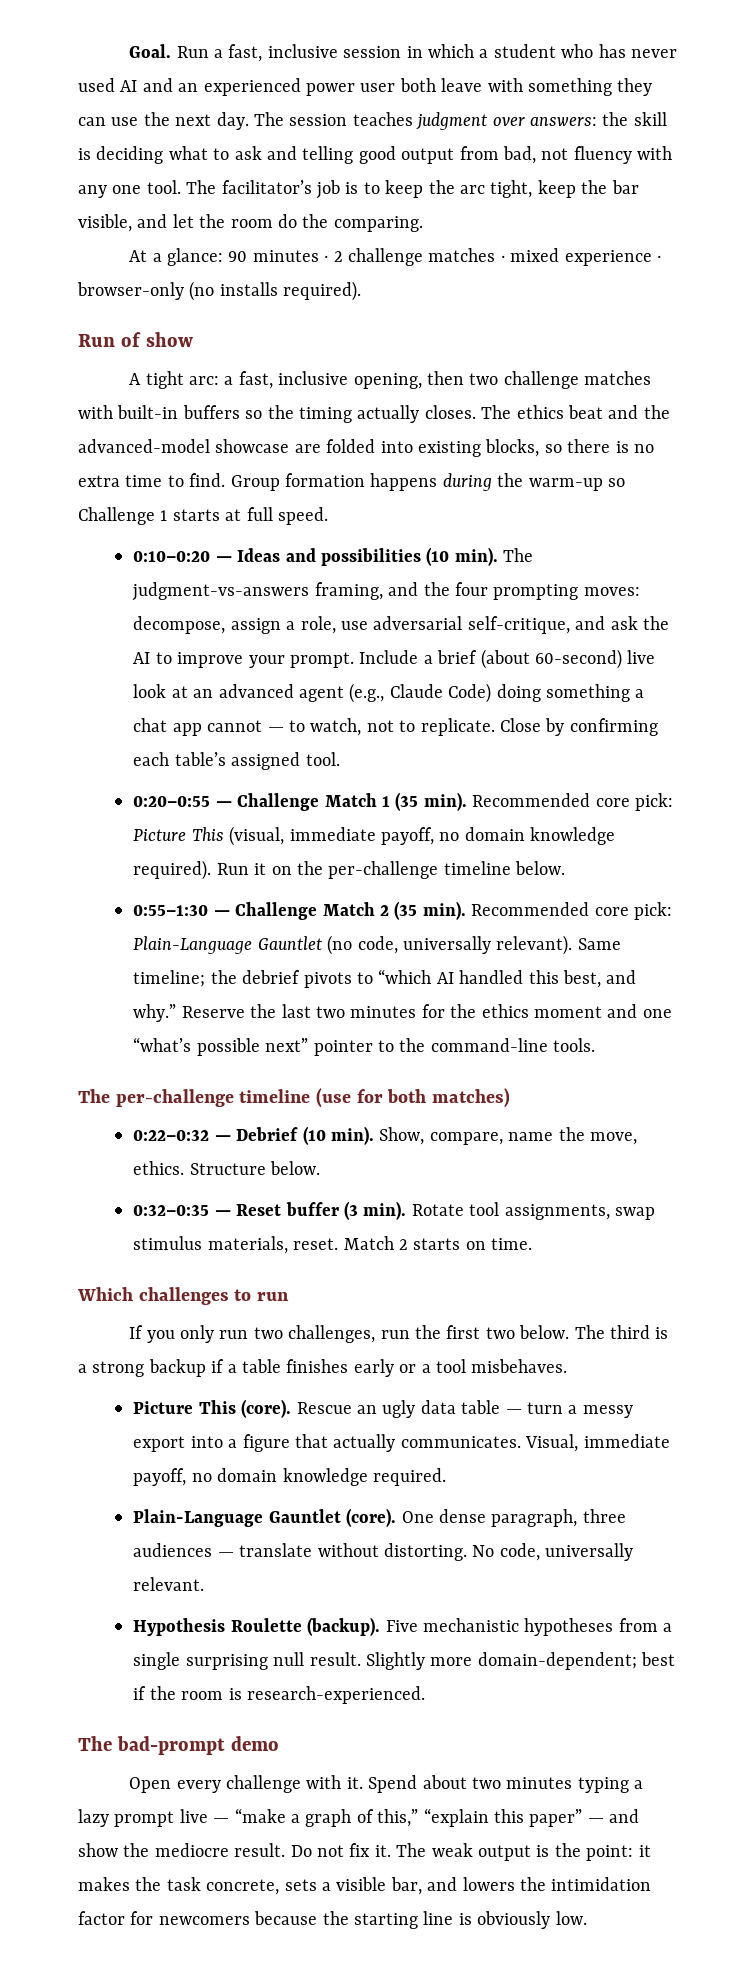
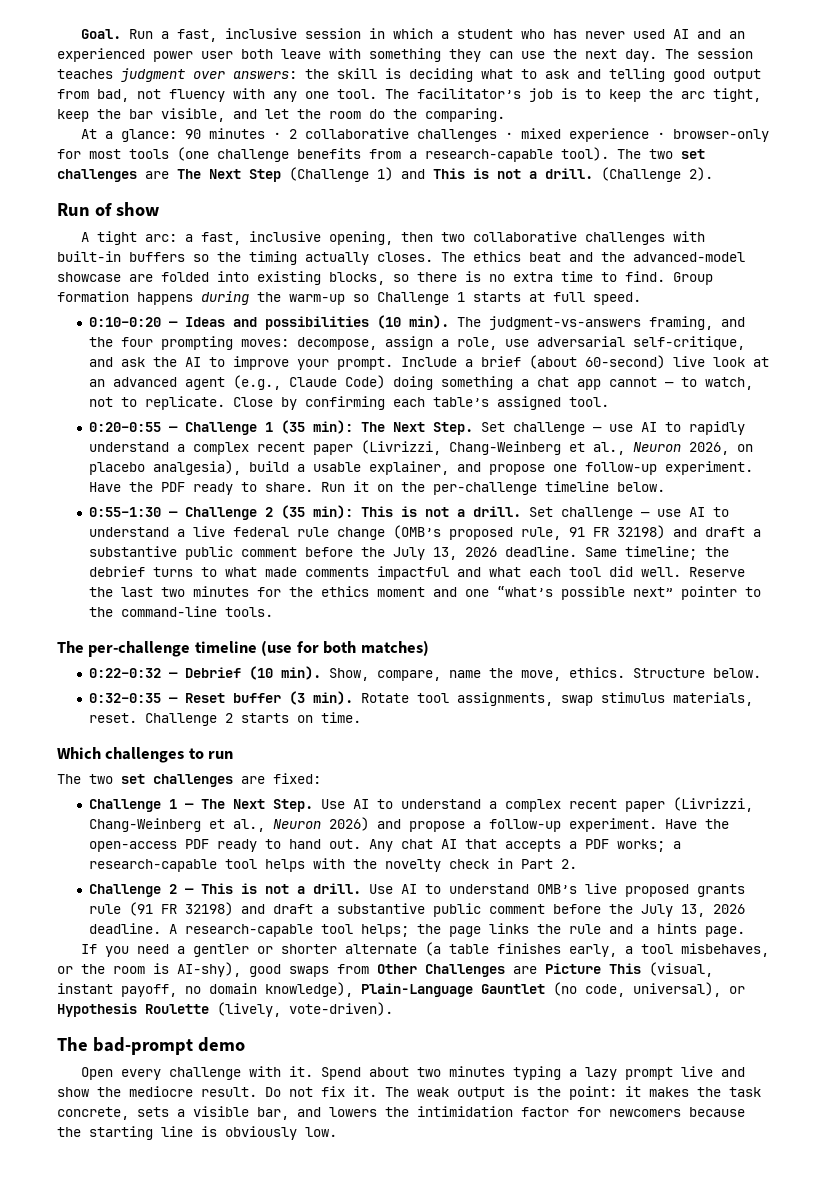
- At a glance: 90 minutes · 2 challenge matches · mixed experience · browser-only (no installs required).
+ At a glance: 90 minutes · 2 collaborative challenges · mixed experience · browser-only for most tools (one challenge benefits from a research-capable tool). The two set challenges are The Next Step (Challenge 1) and This is not a drill. (Challenge 2).
- A tight arc: a fast, inclusive opening, then two challenge matches with built-in buffers so the timing actually closes.
+ A tight arc: a fast, inclusive opening, then two collaborative challenges with built-in buffers so the timing actually closes.
- 0:20–0:55 — Challenge Match 1 (35 min). Recommended core pick: Picture This (visual, immediate payoff, no domain knowledge required).
+ 0:20–0:55 — Challenge 1 (35 min): The Next Step. Set challenge — use AI to rapidly understand a complex recent paper (Livrizzi, Chang-Weinberg et al., Neuron 2026, on placebo analgesia), build a usable explainer, and propose one follow-up experiment. Have the PDF ready to share.
- 0:55–1:30 — Challenge Match 2 (35 min). Recommended core pick: Plain-Language Gauntlet (no code, universally relevant). Same timeline; the debrief pivots to “which AI handled this best, and why.”
+ 0:55–1:30 — Challenge 2 (35 min): This is not a drill. Set challenge — use AI to understand a live federal rule change (OMB’s proposed rule, 91 FR 32198) and draft a substantive public comment before the July 13, 2026 deadline. Same timeline; the debrief turns to what made comments impactful and what each tool did well.
- Match 2 starts on time.
+ Challenge 2 starts on time.
- If you only run two challenges, run the first two below. The third is a strong backup if a table finishes early or a tool misbehaves.
- Picture This (core). Rescue an ugly data table — turn a messy export into a figure that actually communicates. Visual, immediate payoff, no domain knowledge required.
- Plain-Language Gauntlet (core). One dense paragraph, three audiences — translate without distorting. No code, universally relevant.
- Hypothesis Roulette (backup). Five mechanistic hypotheses from a single surprising null result. Slightly more domain-dependent; best if the room is research-experienced.
+ The two set challenges are fixed:
+ Challenge 1 — The Next Step. Use AI to understand a complex recent paper (Livrizzi, Chang-Weinberg et al., Neuron 2026) and propose a follow-up experiment. Have the open-access PDF ready to hand out. Any chat AI that accepts a PDF works; a research-capable tool helps with the novelty check in Part 2.
+ Challenge 2 — This is not a drill. Use AI to understand OMB’s live proposed grants rule (91 FR 32198) and draft a substantive public comment before the July 13, 2026 deadline. A research-capable tool helps; the page links the rule and a hints page.
+ If you need a gentler or shorter alternate (a table finishes early, a tool misbehaves, or the room is AI-shy), good swaps from Other Challenges are Picture This (visual, instant payoff, no domain knowledge), Plain-Language Gauntlet (no code, universal), or Hypothesis Roulette (lively, vote-driven).
- Spend about two minutes typing a lazy prompt live — “make a graph of this,” “explain this paper” — and show the mediocre result.
+ Spend about two minutes typing a lazy prompt live and show the mediocre result.

